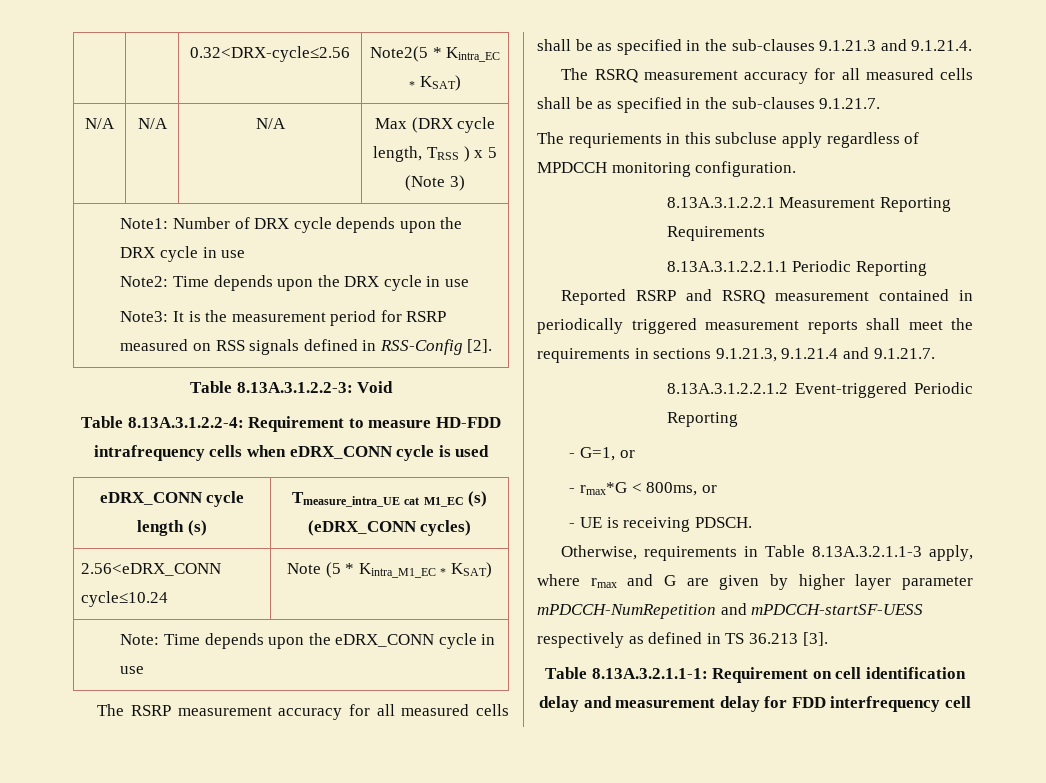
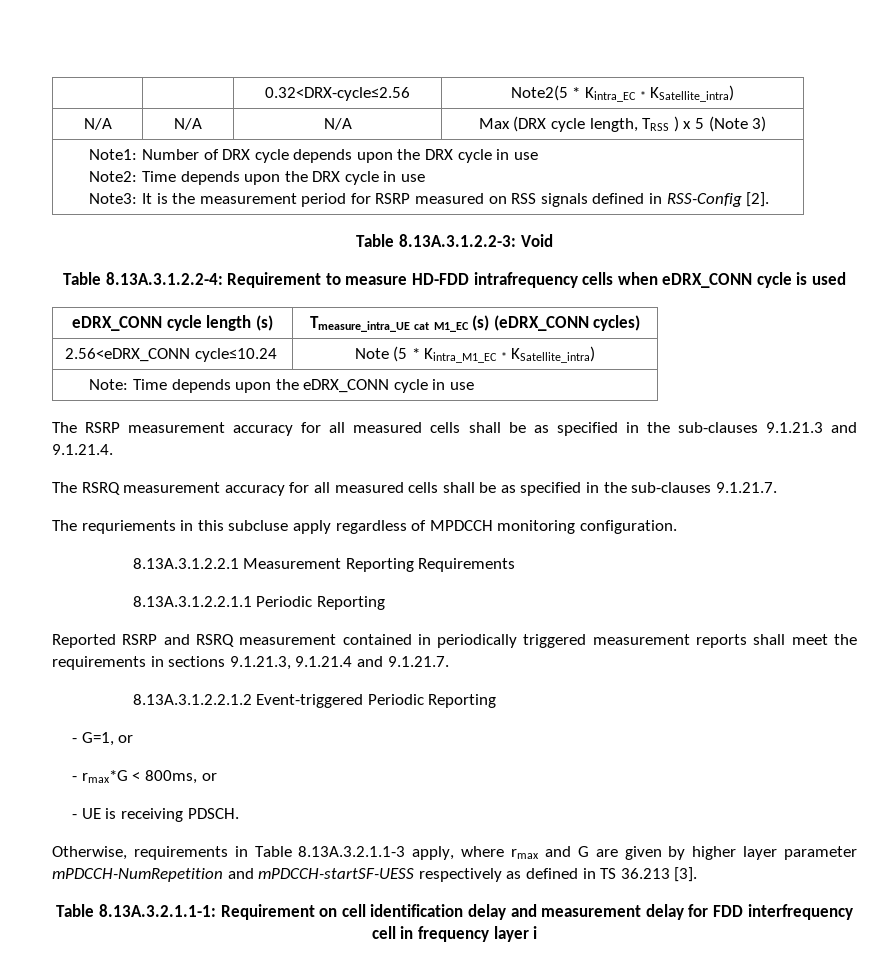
- | | 0.32<DRX-cycle≤2.56 | Note2(5 * Kintra_EC * KSAT)
+ | | 0.32<DRX-cycle≤2.56 | Note2(5 * Kintra_EC * KSatellite_intra)
- 2.56<eDRX_CONN cycle≤10.24 | Note (5 * Kintra_M1_EC * KSAT)
+ 2.56<eDRX_CONN cycle≤10.24 | Note (5 * Kintra_M1_EC * KSatellite_intra)
- Table 8.13A.3.2.1.1-1: Requirement on cell identification delay and measurement delay for FDD interfrequency cell
+ Table 8.13A.3.2.1.1-1: Requirement on cell identification delay and measurement delay for FDD interfrequency cell in frequency layer i

